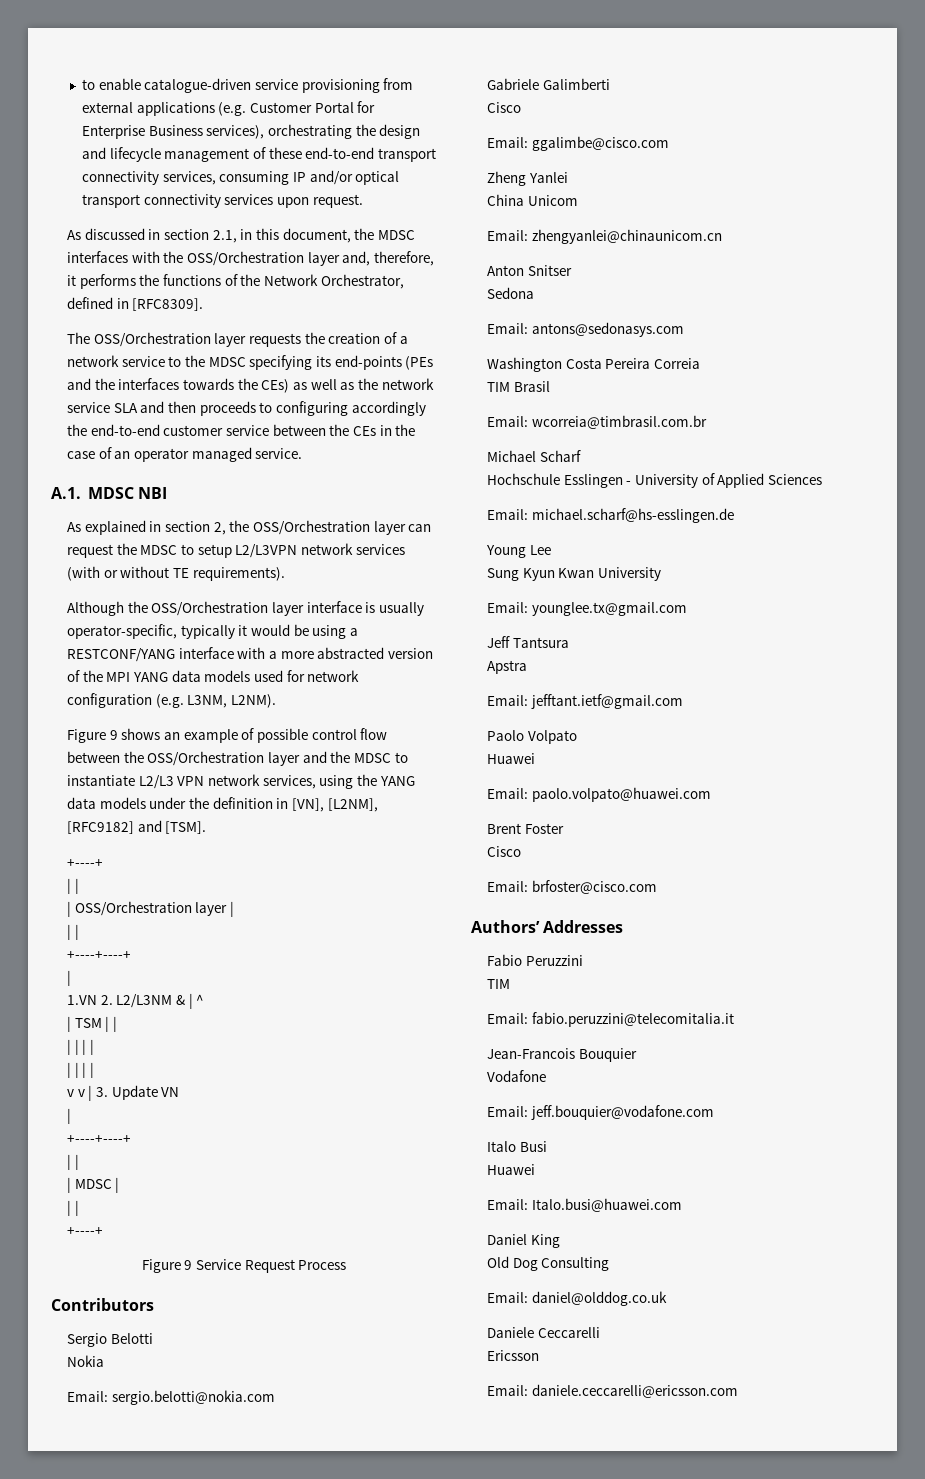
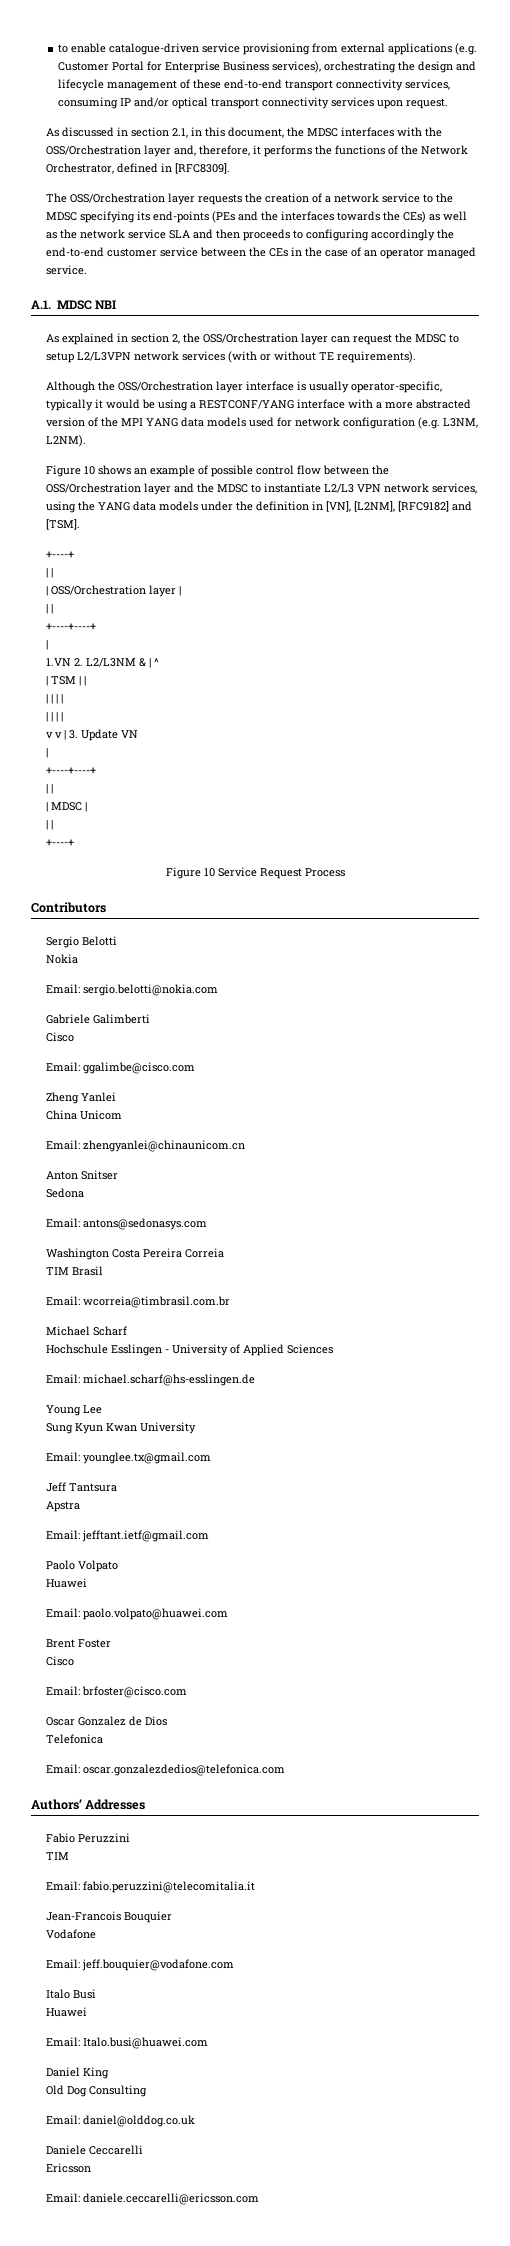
- Figure 9 shows an example of possible control flow between the OSS/Orchestration layer and the MDSC to instantiate L2/L3 VPN network services, using the YANG data models under the definition in [VN], [L2NM], [RFC9182] and [TSM].
+ Figure 10 shows an example of possible control flow between the OSS/Orchestration layer and the MDSC to instantiate L2/L3 VPN network services, using the YANG data models under the definition in [VN], [L2NM], [RFC9182] and [TSM].
- Figure 9 Service Request Process
+ Figure 10 Service Request Process
+ Oscar Gonzalez de Dios
+ Telefonica
+ Email: oscar.gonzalezdedios@telefonica.com

